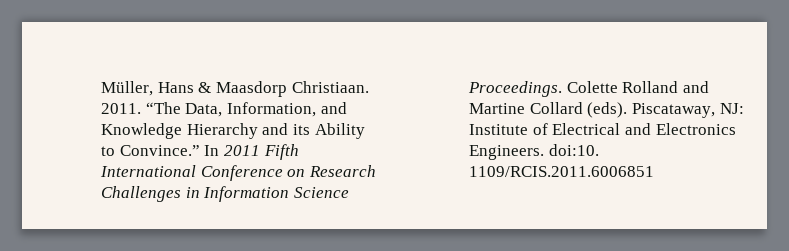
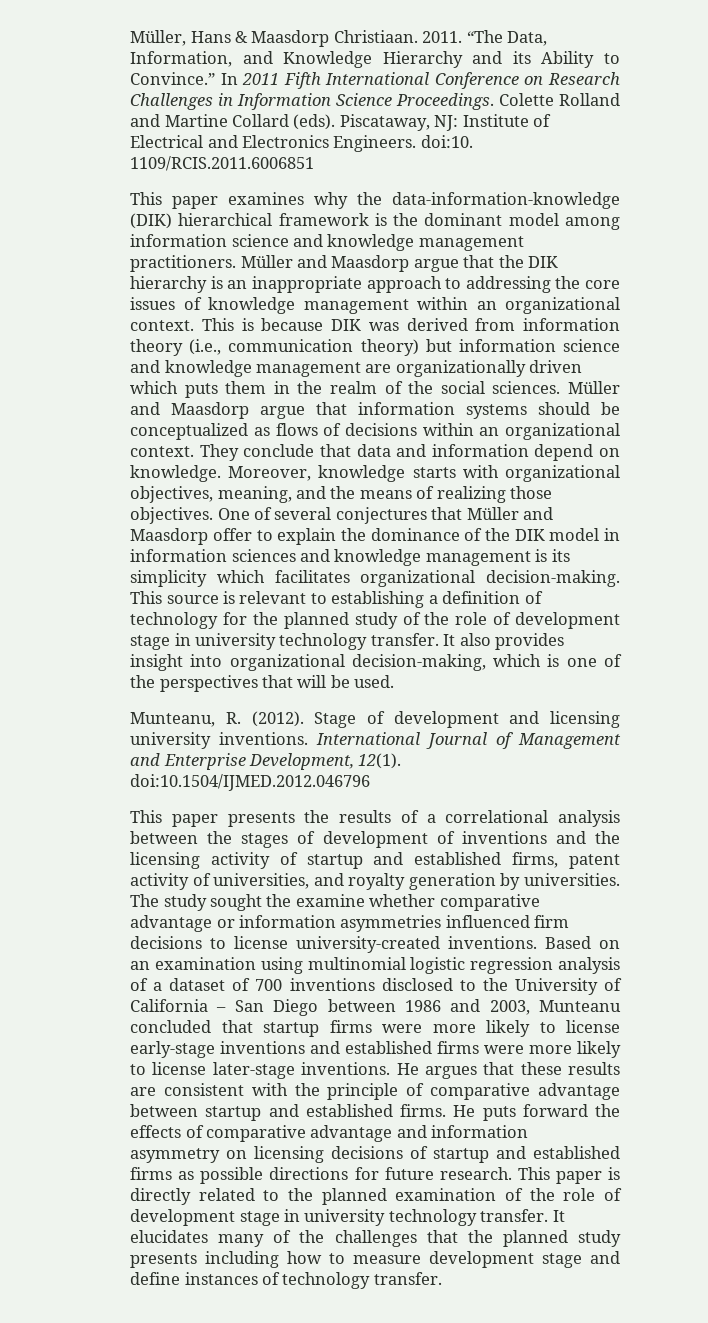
+ This paper examines why the data-information-knowledge (DIK) hierarchical framework is the dominant model among information science and knowledge management practitioners. Müller and Maasdorp argue that the DIK hierarchy is an inappropriate approach to addressing the core issues of knowledge management within an organizational context. This is because DIK was derived from information theory (i.e., communication theory) but information science and knowledge management are organizationally driven which puts them in the realm of the social sciences. Müller and Maasdorp argue that information systems should be conceptualized as flows of decisions within an organizational context. They conclude that data and information depend on knowledge. Moreover, knowledge starts with organizational objectives, meaning, and the means of realizing those objectives. One of several conjectures that Müller and Maasdorp offer to explain the dominance of the DIK model in information sciences and knowledge management is its simplicity which facilitates organizational decision-making. This source is relevant to establishing a definition of technology for the planned study of the role of development stage in university technology transfer. It also provides insight into organizational decision-making, which is one of the perspectives that will be used.
+ Munteanu, R. (2012). Stage of development and licensing university inventions. International Journal of Management and Enterprise Development, 12(1). doi:10.1504/IJMED.2012.046796
+ This paper presents the results of a correlational analysis between the stages of development of inventions and the licensing activity of startup and established firms, patent activity of universities, and royalty generation by universities. The study sought the examine whether comparative advantage or information asymmetries influenced firm decisions to license university-created inventions. Based on an examination using multinomial logistic regression analysis of a dataset of 700 inventions disclosed to the University of California – San Diego between 1986 and 2003, Munteanu concluded that startup firms were more likely to license early-stage inventions and established firms were more likely to license later-stage inventions. He argues that these results are consistent with the principle of comparative advantage between startup and established firms. He puts forward the effects of comparative advantage and information asymmetry on licensing decisions of startup and established firms as possible directions for future research. This paper is directly related to the planned examination of the role of development stage in university technology transfer. It elucidates many of the challenges that the planned study presents including how to measure development stage and define instances of technology transfer.

